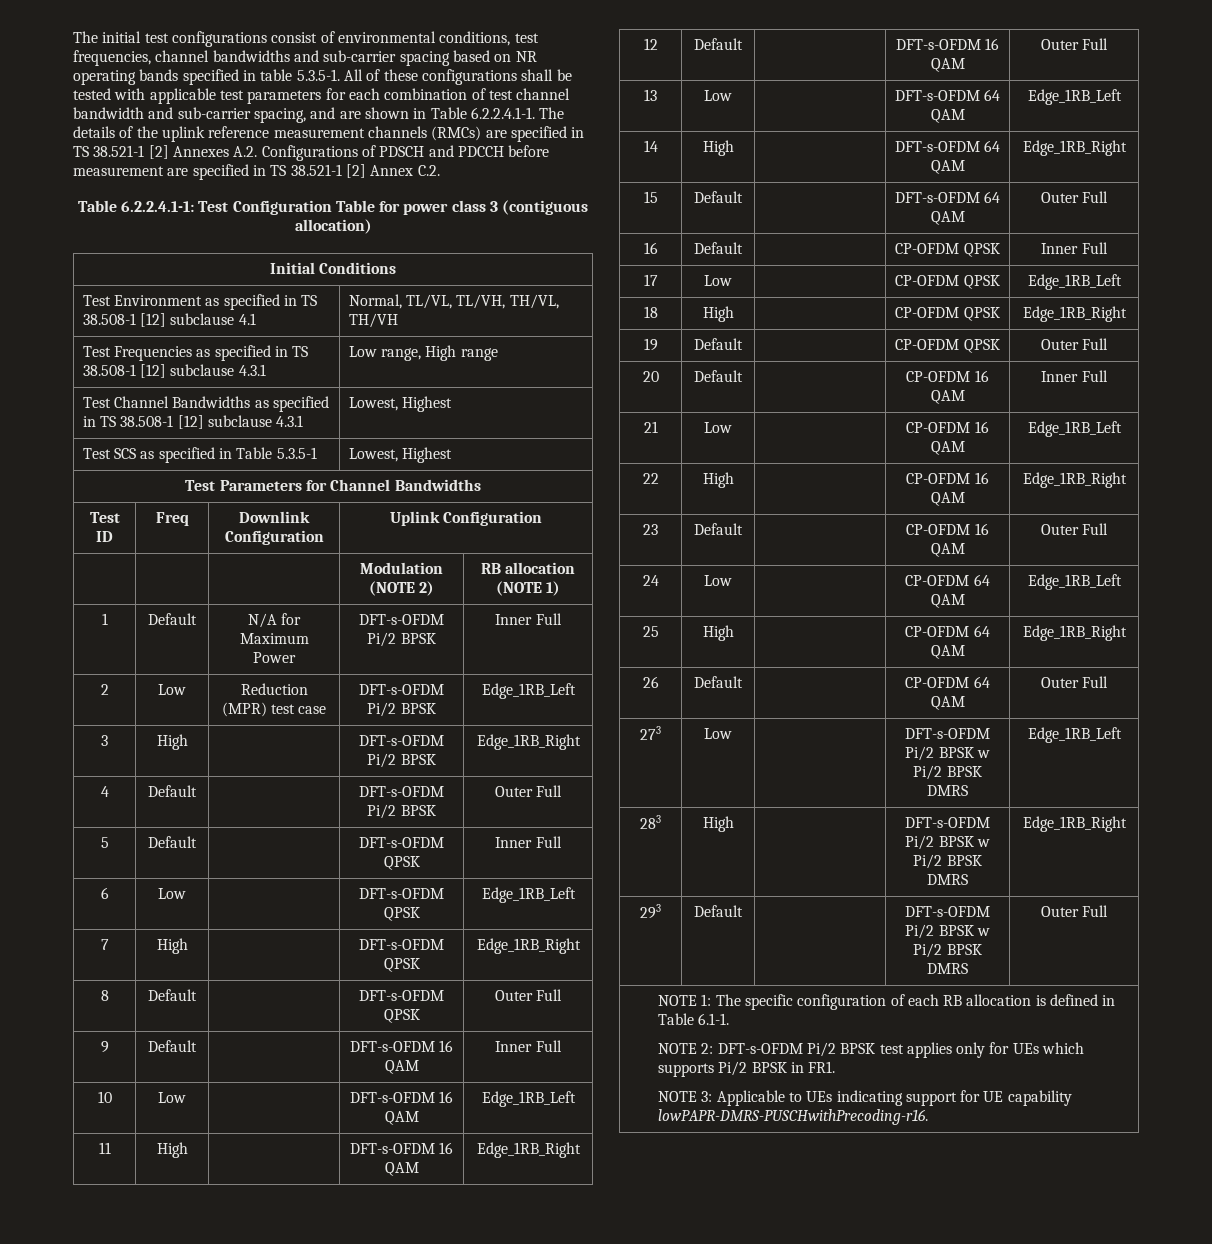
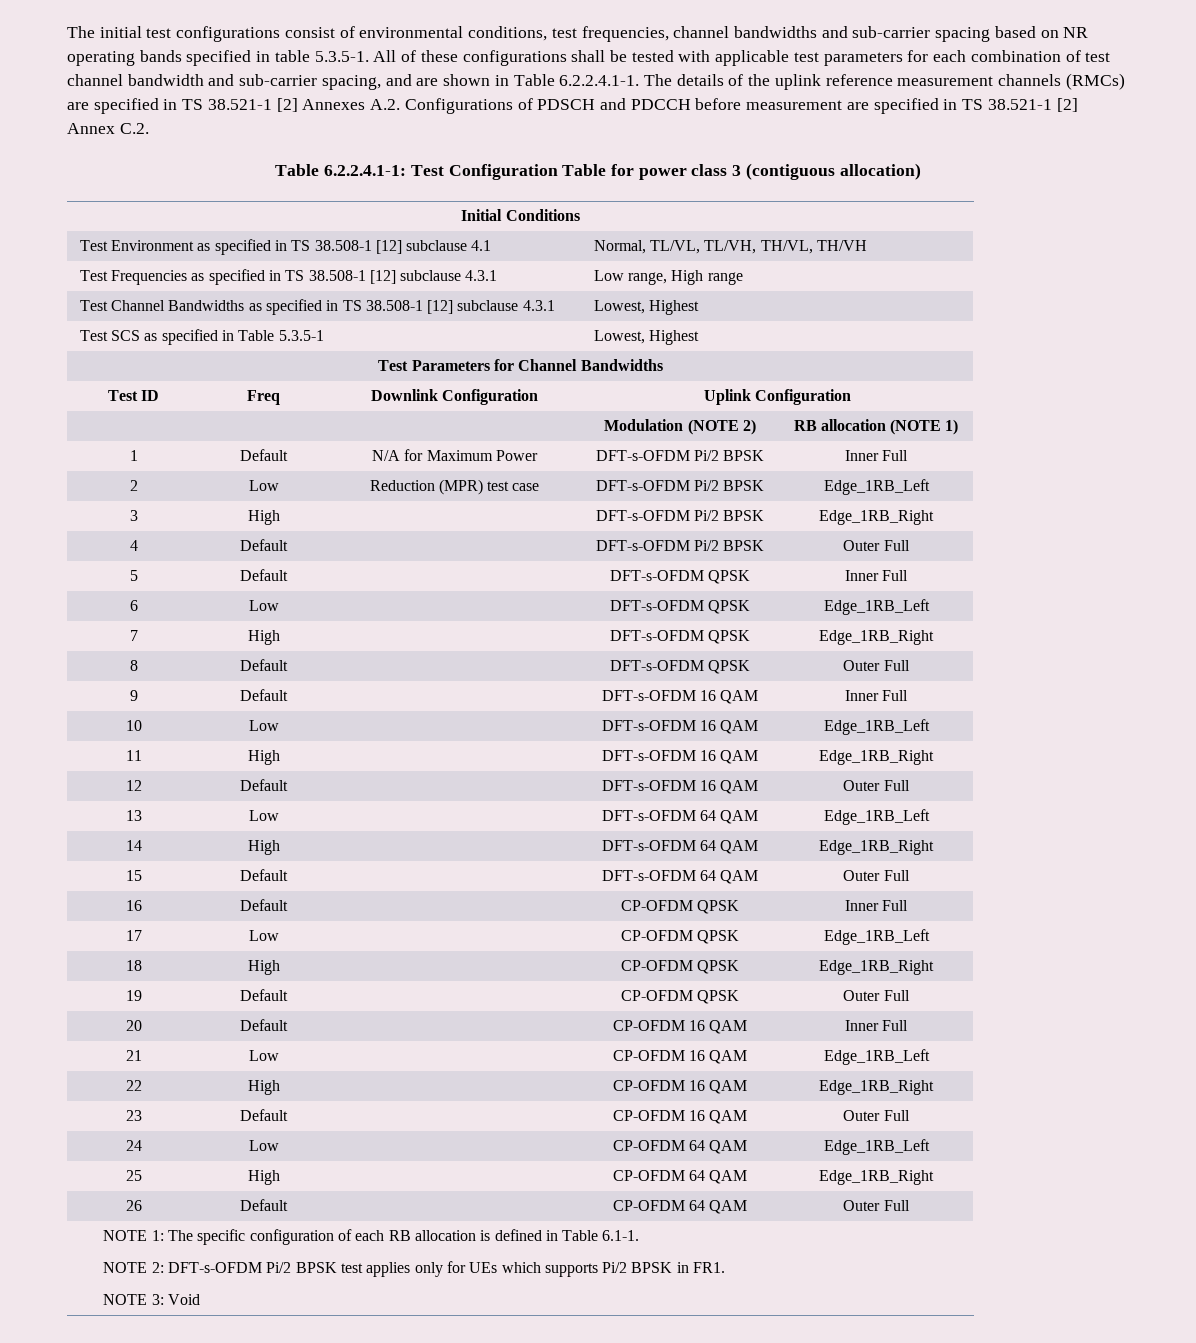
- 273 | Low | | DFT-s-OFDM Pi/2 BPSK w Pi/2 BPSK DMRS | Edge_1RB_Left
- 283 | High | | DFT-s-OFDM Pi/2 BPSK w Pi/2 BPSK DMRS | Edge_1RB_Right
- 293 | Default | | DFT-s-OFDM Pi/2 BPSK w Pi/2 BPSK DMRS | Outer Full
- NOTE 3: Applicable to UEs indicating support for UE capability lowPAPR-DMRS-PUSCHwithPrecoding-r16.
+ NOTE 3: Void

